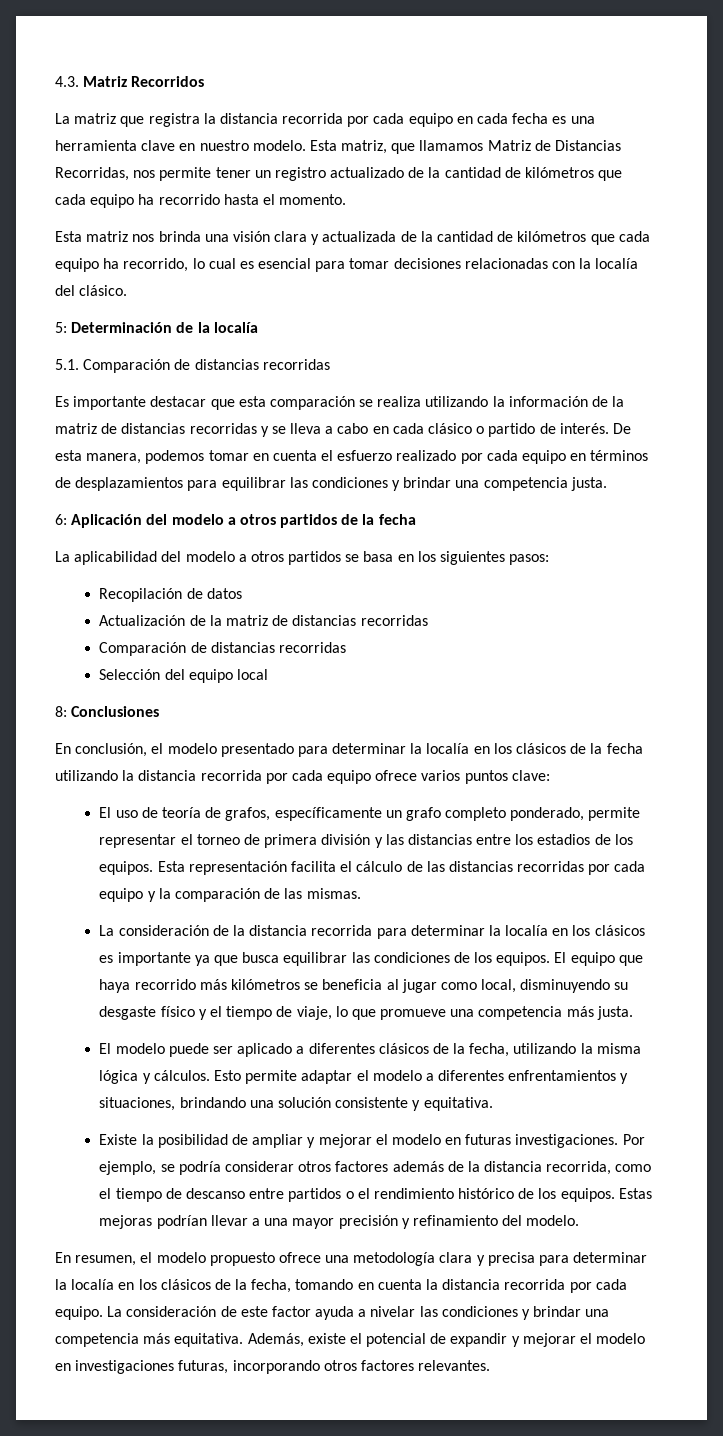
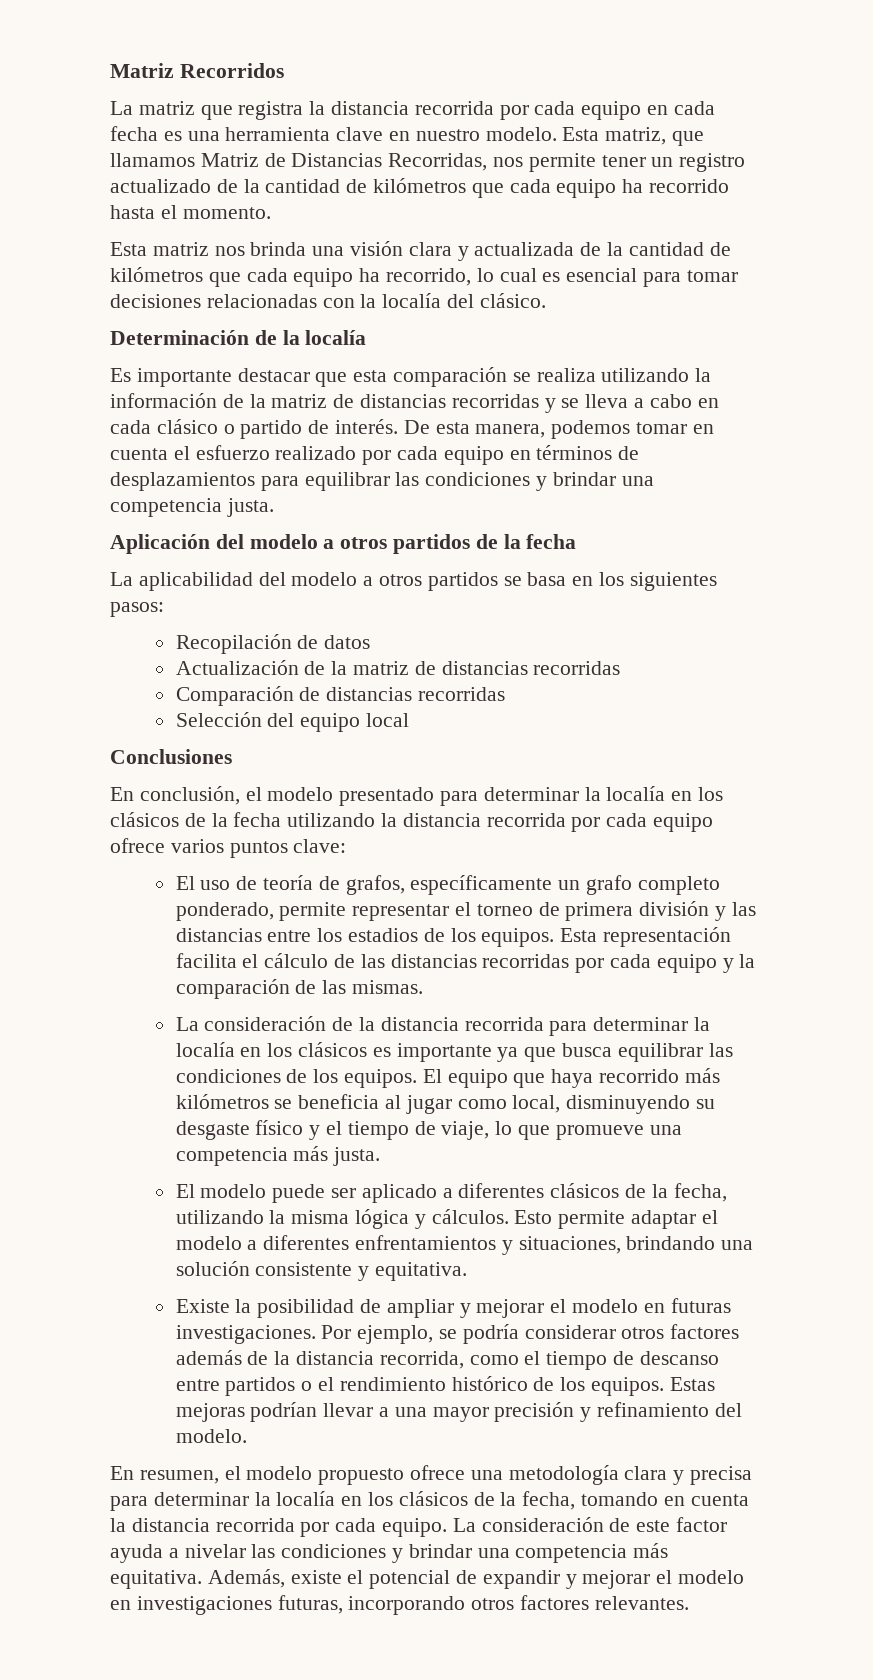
- 4.3. Matriz Recorridos
+ Matriz Recorridos
- 5: Determinación de la localía
+ Determinación de la localía
- 5.1. Comparación de distancias recorridas
- 6: Aplicación del modelo a otros partidos de la fecha
+ Aplicación del modelo a otros partidos de la fecha
- 8: Conclusiones
+ Conclusiones

